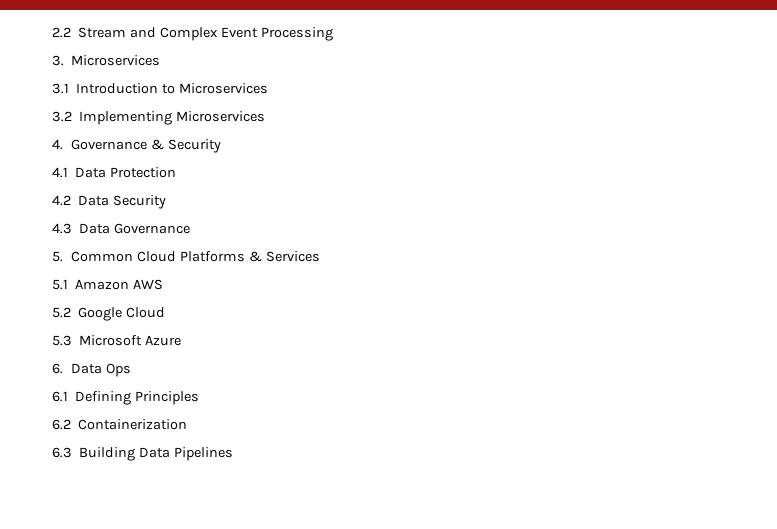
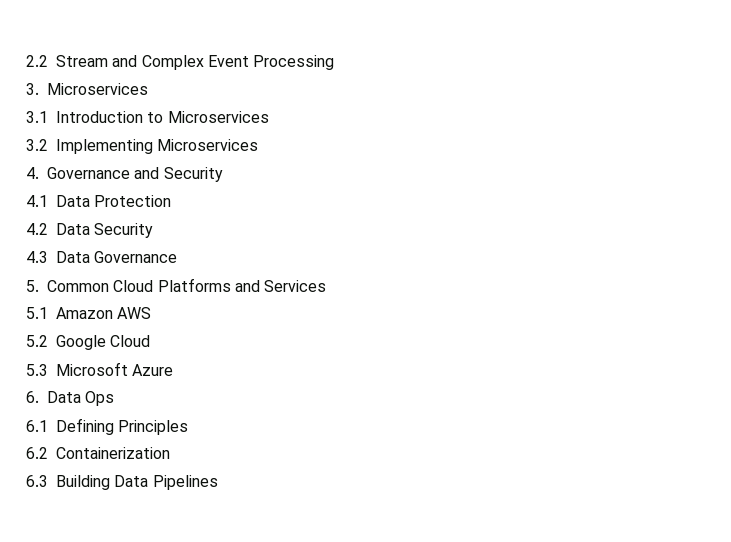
- 4. Governance & Security
+ 4. Governance and Security
- 5. Common Cloud Platforms & Services
+ 5. Common Cloud Platforms and Services

